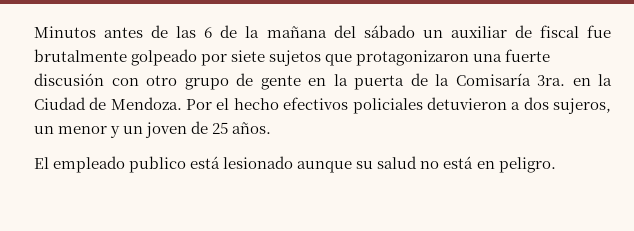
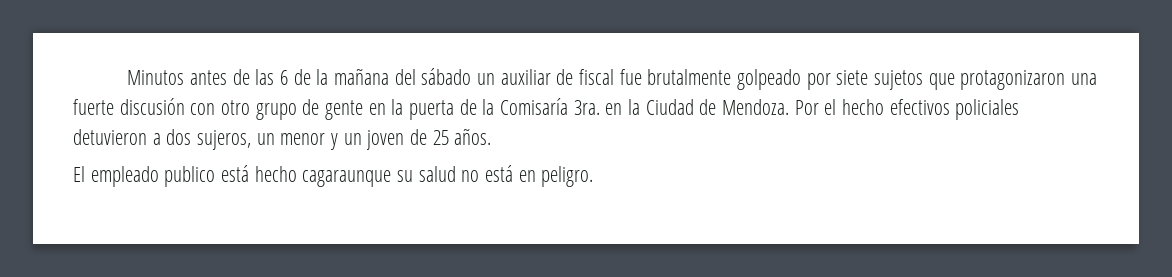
- El empleado publico está lesionado aunque su salud no está en peligro.
+ El empleado publico está hecho cagaraunque su salud no está en peligro.

